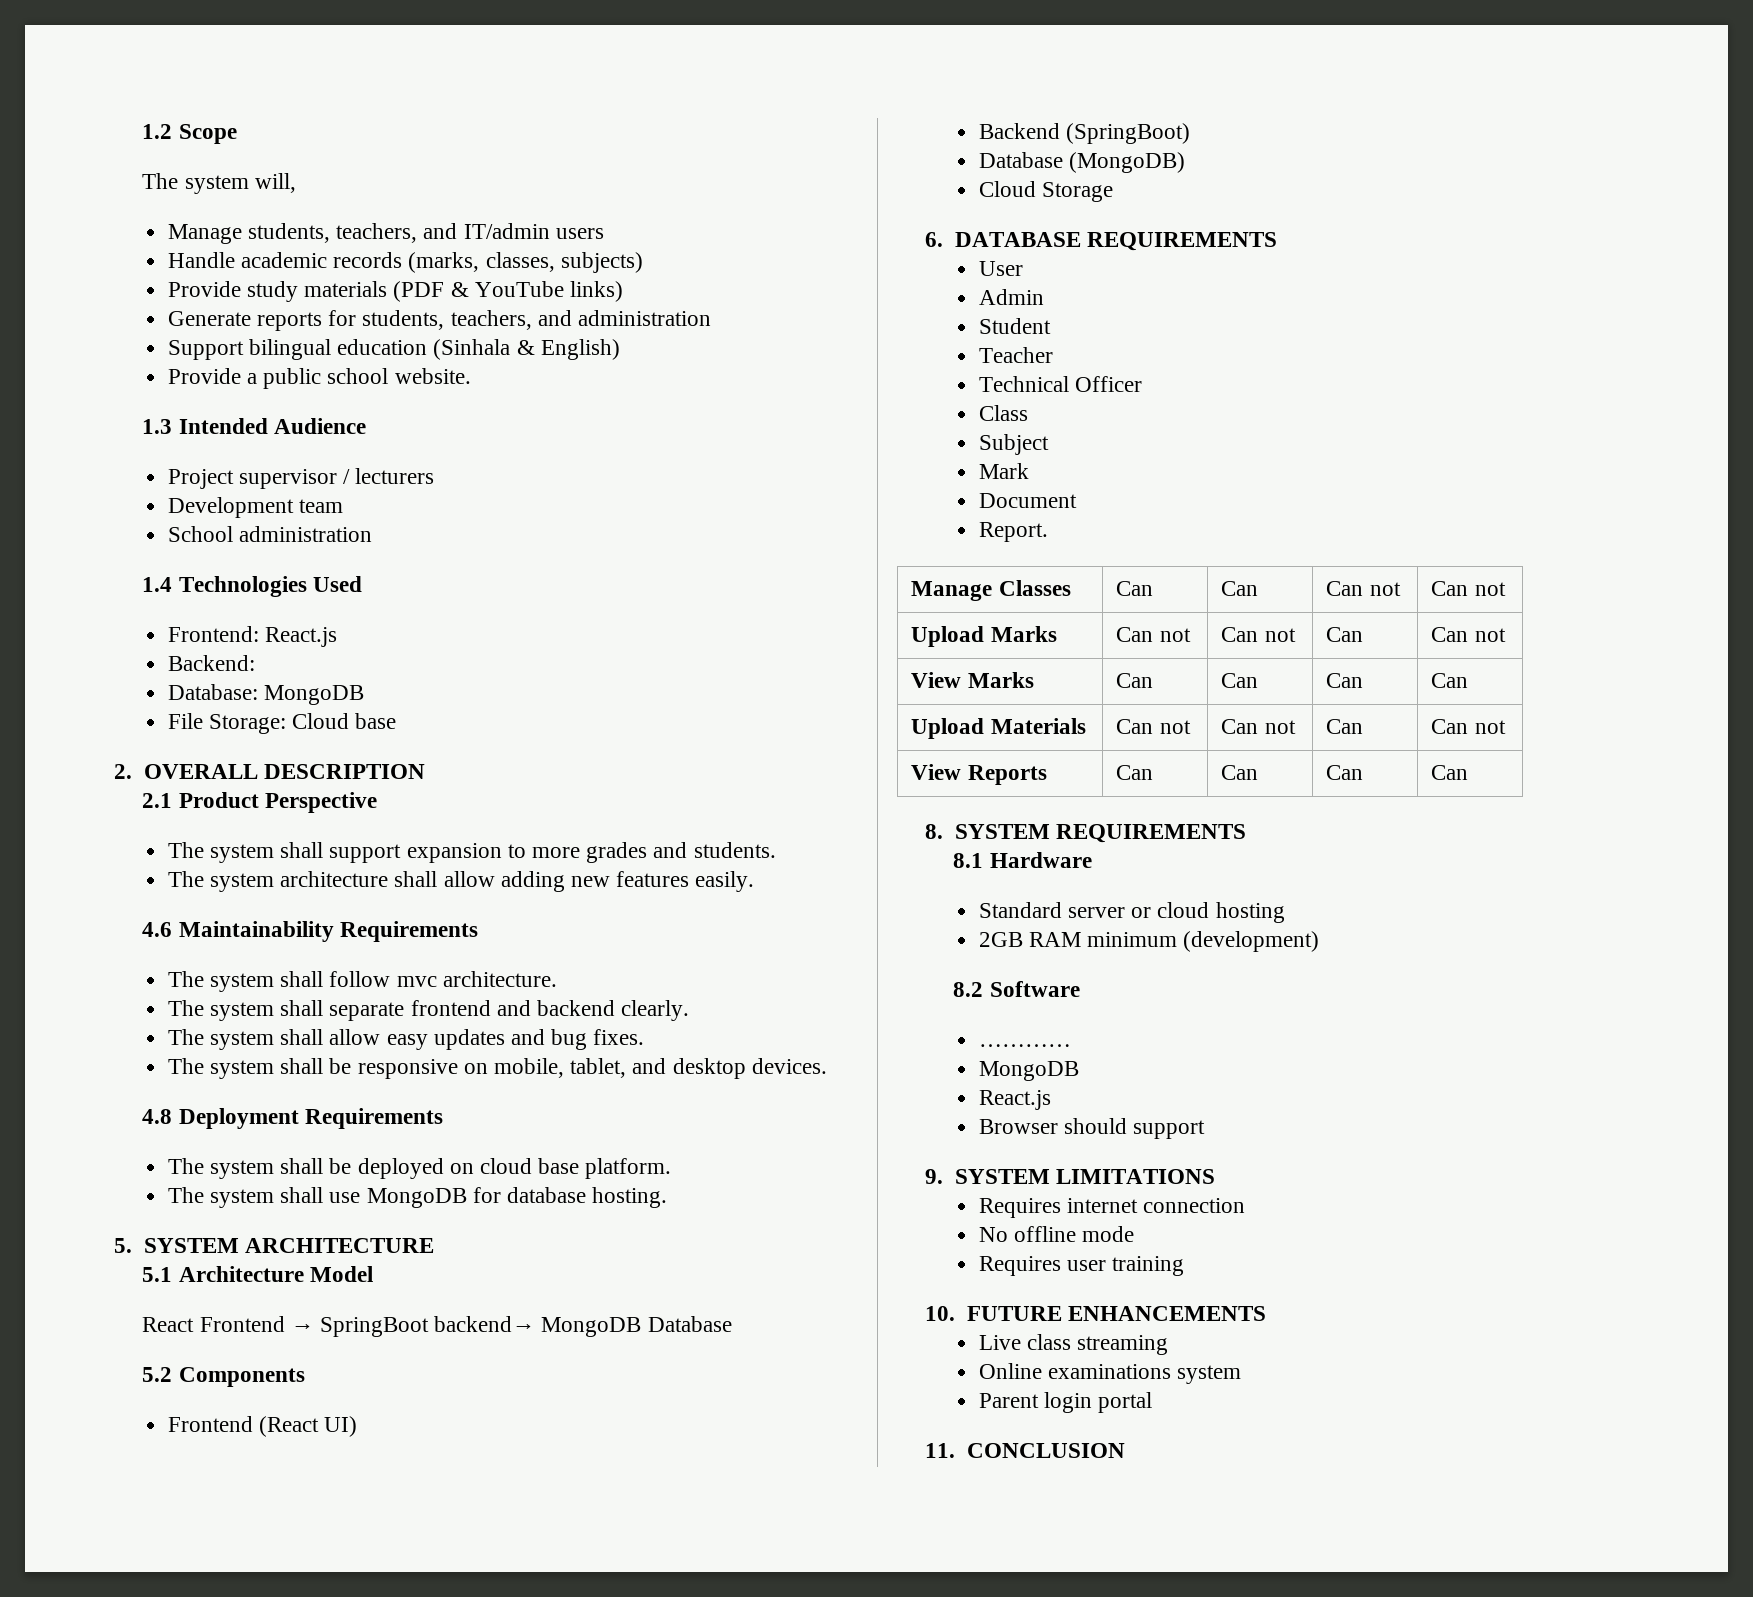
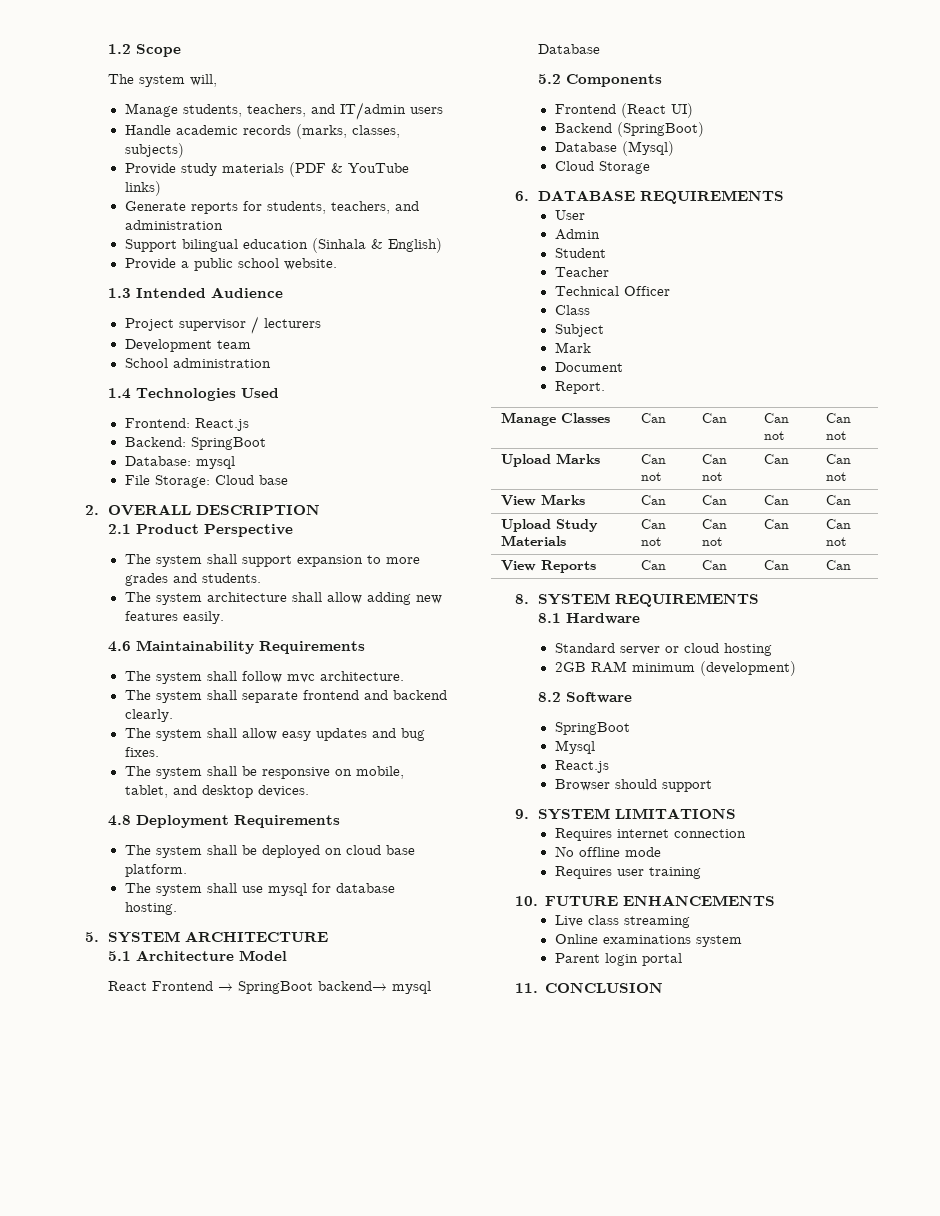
- Backend:
+ Backend: SpringBoot
- Database: MongoDB
+ Database: mysql
- The system shall use MongoDB for database hosting.
+ The system shall use mysql for database hosting.
- React Frontend → SpringBoot backend→ MongoDB Database
+ React Frontend → SpringBoot backend→ mysql Database
- Database (MongoDB)
+ Database (Mysql)
- Upload Materials | Can not | Can not | Can | Can not
+ Upload Study Materials | Can not | Can not | Can | Can not
  8.2 Software
- …………
- MongoDB
+ SpringBoot
+ Mysql

